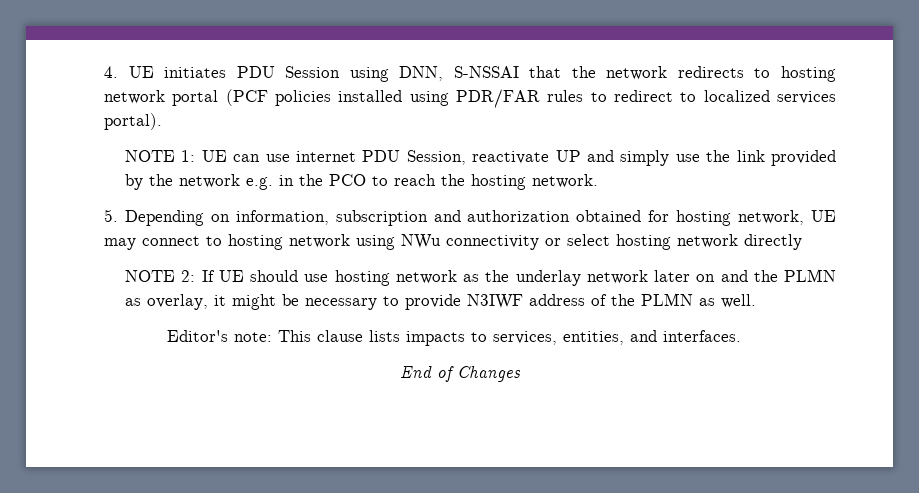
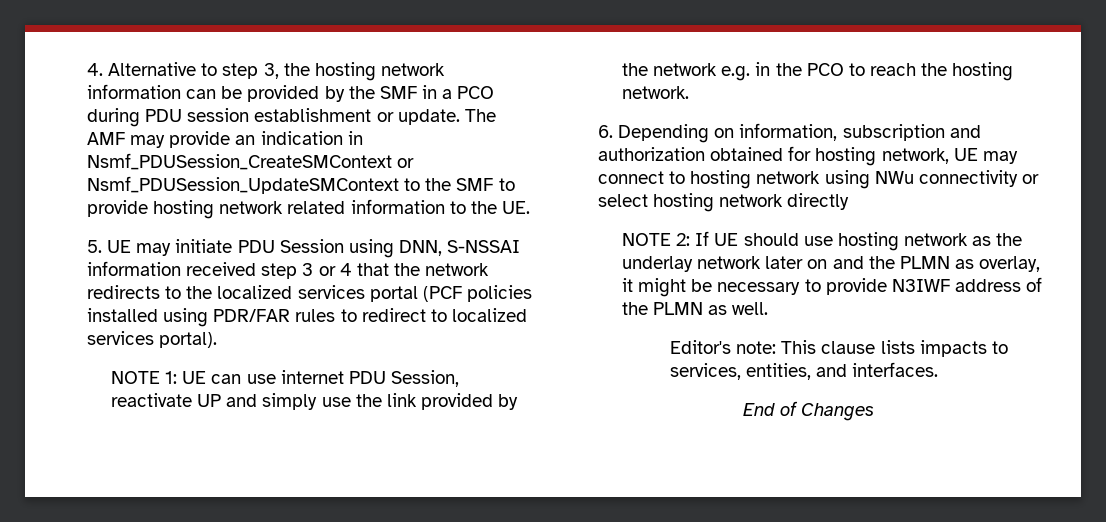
- 4. UE initiates PDU Session using DNN, S-NSSAI that the network redirects to hosting network portal (PCF policies installed using PDR/FAR rules to redirect to localized services portal).
+ 4. Alternative to step 3, the hosting network information can be provided by the SMF in a PCO during PDU session establishment or update. The AMF may provide an indication in Nsmf_PDUSession_CreateSMContext or Nsmf_PDUSession_UpdateSMContext to the SMF to provide hosting network related information to the UE.
+ 5. UE may initiate PDU Session using DNN, S-NSSAI information received step 3 or 4 that the network redirects to the localized services portal (PCF policies installed using PDR/FAR rules to redirect to localized services portal).
- 5. Depending on information, subscription and authorization obtained for hosting network, UE may connect to hosting network using NWu connectivity or select hosting network directly
+ 6. Depending on information, subscription and authorization obtained for hosting network, UE may connect to hosting network using NWu connectivity or select hosting network directly

